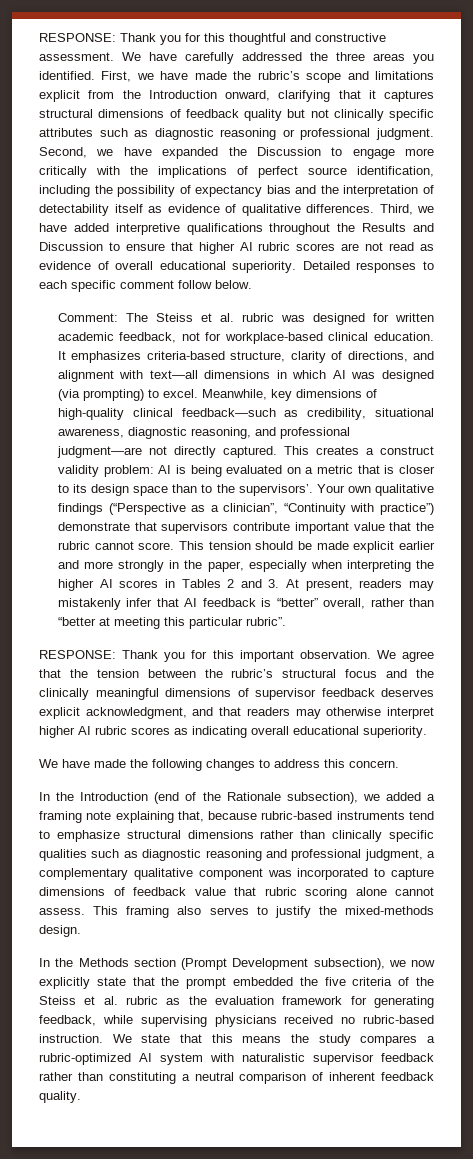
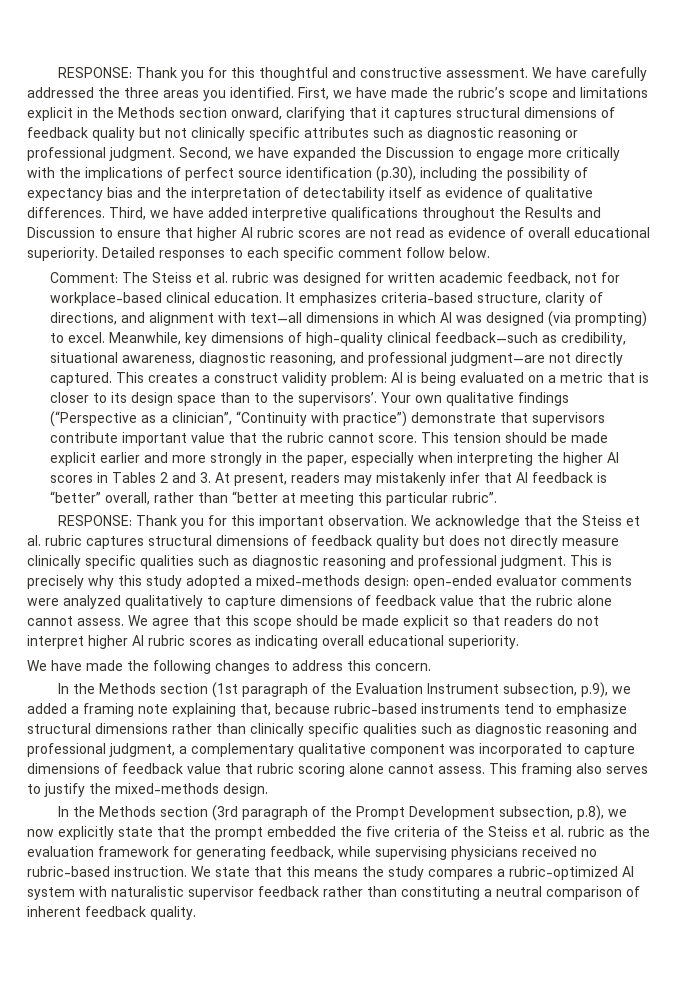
- First, we have made the rubric’s scope and limitations explicit from the Introduction onward, clarifying that it captures structural dimensions of feedback quality but not clinically specific attributes such as diagnostic reasoning or professional judgment.
+ First, we have made the rubric’s scope and limitations explicit in the Methods section onward, clarifying that it captures structural dimensions of feedback quality but not clinically specific attributes such as diagnostic reasoning or professional judgment.
- Second, we have expanded the Discussion to engage more critically with the implications of perfect source identification, including the possibility of expectancy bias and the interpretation of detectability itself as evidence of qualitative differences.
+ Second, we have expanded the Discussion to engage more critically with the implications of perfect source identification (p.30), including the possibility of expectancy bias and the interpretation of detectability itself as evidence of qualitative differences.
- We agree that the tension between the rubric’s structural focus and the clinically meaningful dimensions of supervisor feedback deserves explicit acknowledgment, and that readers may otherwise interpret higher AI rubric scores as indicating overall educational superiority.
+ We acknowledge that the Steiss et al. rubric captures structural dimensions of feedback quality but does not directly measure clinically specific qualities such as diagnostic reasoning and professional judgment. This is precisely why this study adopted a mixed-methods design: open-ended evaluator comments were analyzed qualitatively to capture dimensions of feedback value that the rubric alone cannot assess. We agree that this scope should be made explicit so that readers do not interpret higher AI rubric scores as indicating overall educational superiority.
- In the Introduction (end of the Rationale subsection), we added a framing note explaining that, because rubric-based instruments tend to emphasize structural dimensions rather than clinically specific qualities such as diagnostic reasoning and professional judgment, a complementary qualitative component was incorporated to capture dimensions of feedback value that rubric scoring alone cannot assess.
+ In the Methods section (1st paragraph of the Evaluation Instrument subsection, p.9), we added a framing note explaining that, because rubric-based instruments tend to emphasize structural dimensions rather than clinically specific qualities such as diagnostic reasoning and professional judgment, a complementary qualitative component was incorporated to capture dimensions of feedback value that rubric scoring alone cannot assess.
- In the Methods section (Prompt Development subsection), we now explicitly state that the prompt embedded the five criteria of the Steiss et al. rubric as the evaluation framework for generating feedback, while supervising physicians received no rubric-based instruction.
+ In the Methods section (3rd paragraph of the Prompt Development subsection, p.8), we now explicitly state that the prompt embedded the five criteria of the Steiss et al. rubric as the evaluation framework for generating feedback, while supervising physicians received no rubric-based instruction.

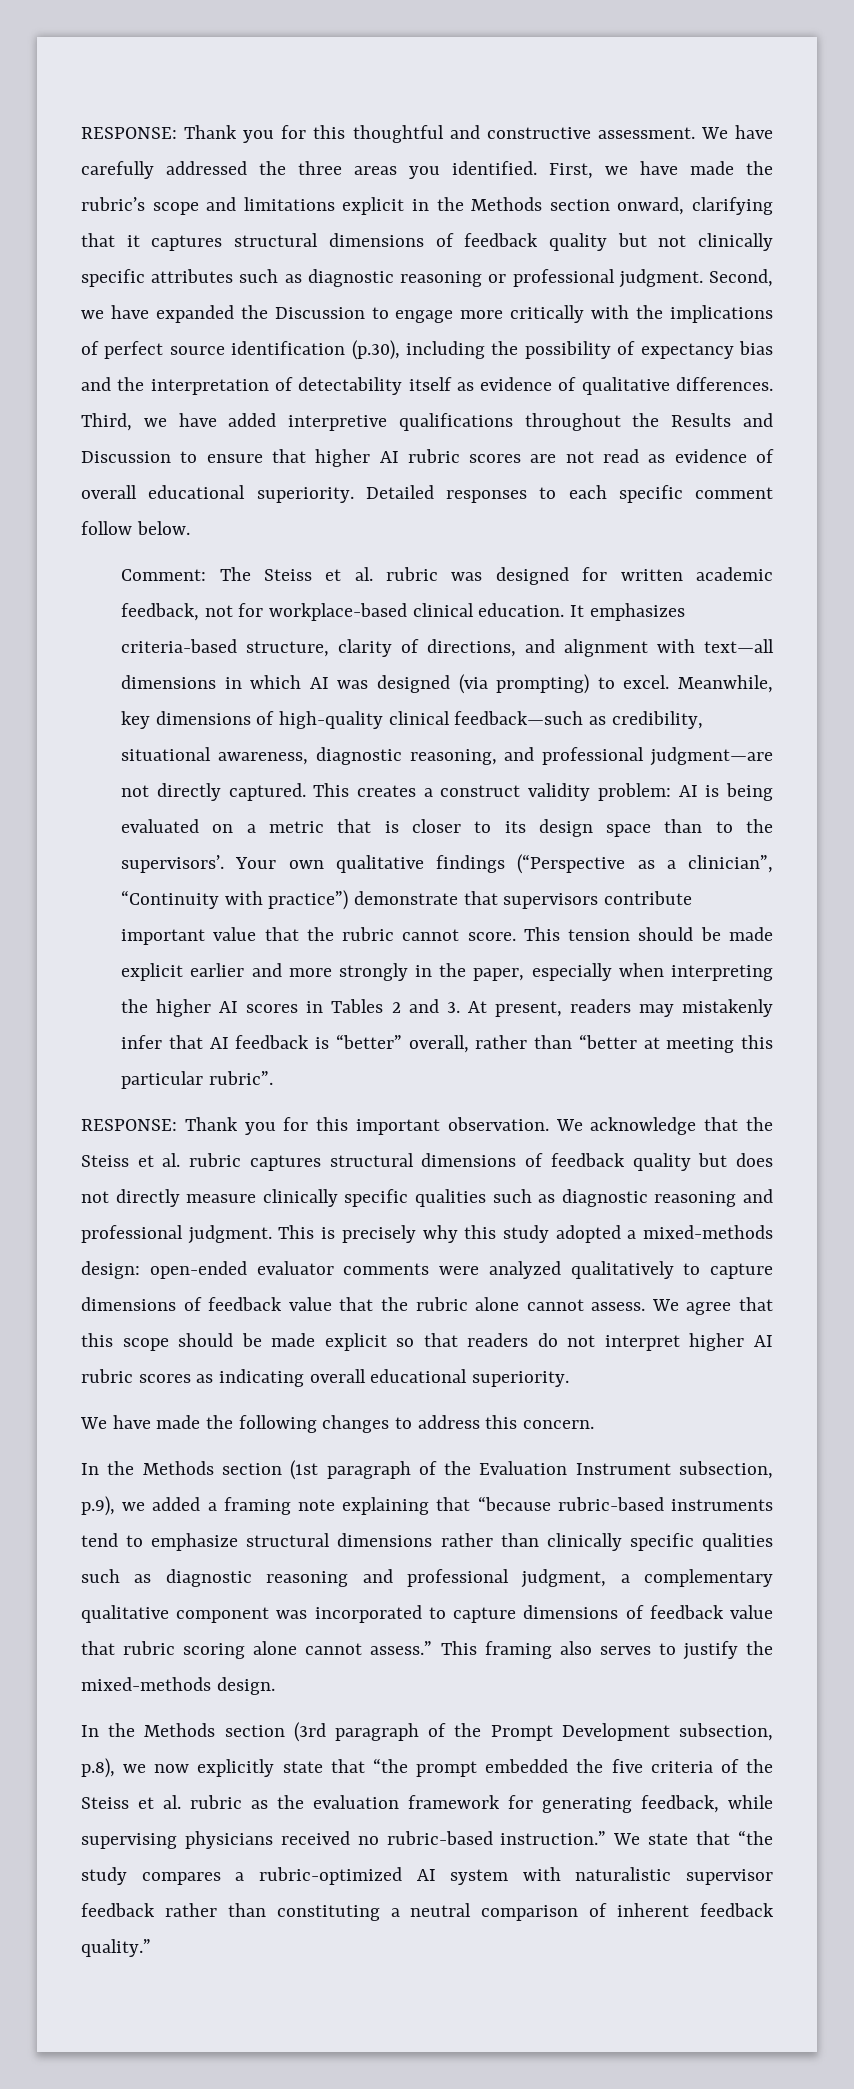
- In the Methods section (1st paragraph of the Evaluation Instrument subsection, p.9), we added a framing note explaining that, because rubric-based instruments tend to emphasize structural dimensions rather than clinically specific qualities such as diagnostic reasoning and professional judgment, a complementary qualitative component was incorporated to capture dimensions of feedback value that rubric scoring alone cannot assess.
+ In the Methods section (1st paragraph of the Evaluation Instrument subsection, p.9), we added a framing note explaining that “because rubric-based instruments tend to emphasize structural dimensions rather than clinically specific qualities such as diagnostic reasoning and professional judgment, a complementary qualitative component was incorporated to capture dimensions of feedback value that rubric scoring alone cannot assess.”
- In the Methods section (3rd paragraph of the Prompt Development subsection, p.8), we now explicitly state that the prompt embedded the five criteria of the Steiss et al. rubric as the evaluation framework for generating feedback, while supervising physicians received no rubric-based instruction.
+ In the Methods section (3rd paragraph of the Prompt Development subsection, p.8), we now explicitly state that “the prompt embedded the five criteria of the Steiss et al. rubric as the evaluation framework for generating feedback, while supervising physicians received no rubric-based instruction.”
- We state that this means the study compares a rubric-optimized AI system with naturalistic supervisor feedback rather than constituting a neutral comparison of inherent feedback quality.
+ We state that “the study compares a rubric-optimized AI system with naturalistic supervisor feedback rather than constituting a neutral comparison of inherent feedback quality.”

